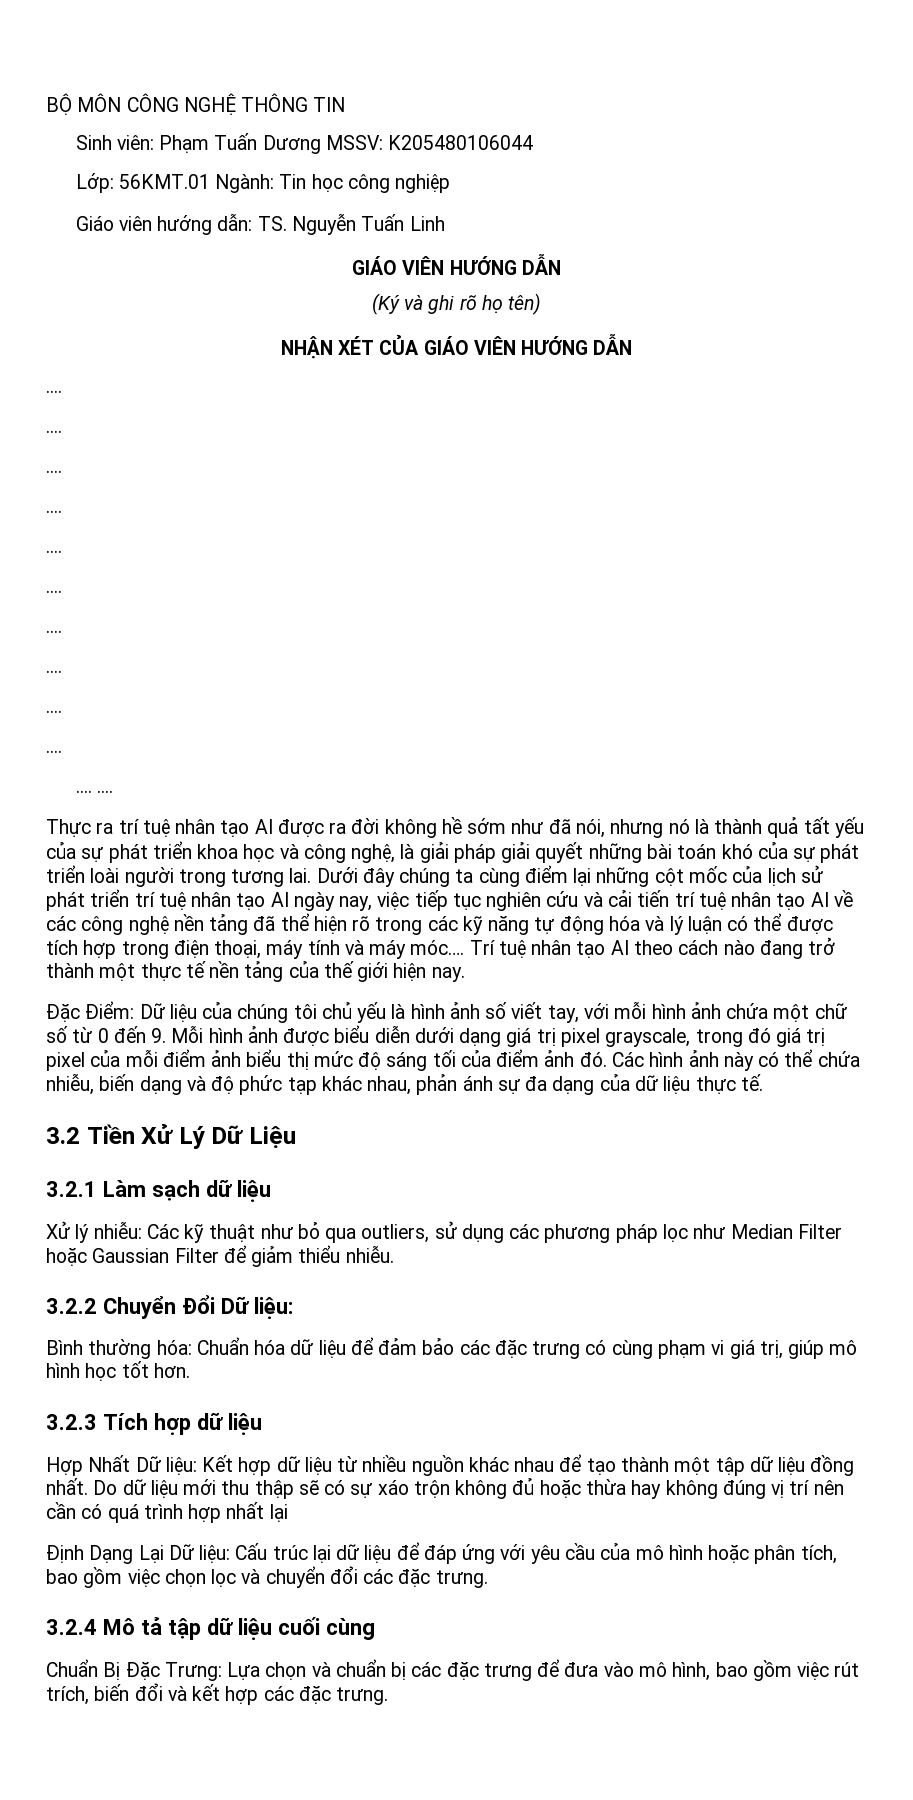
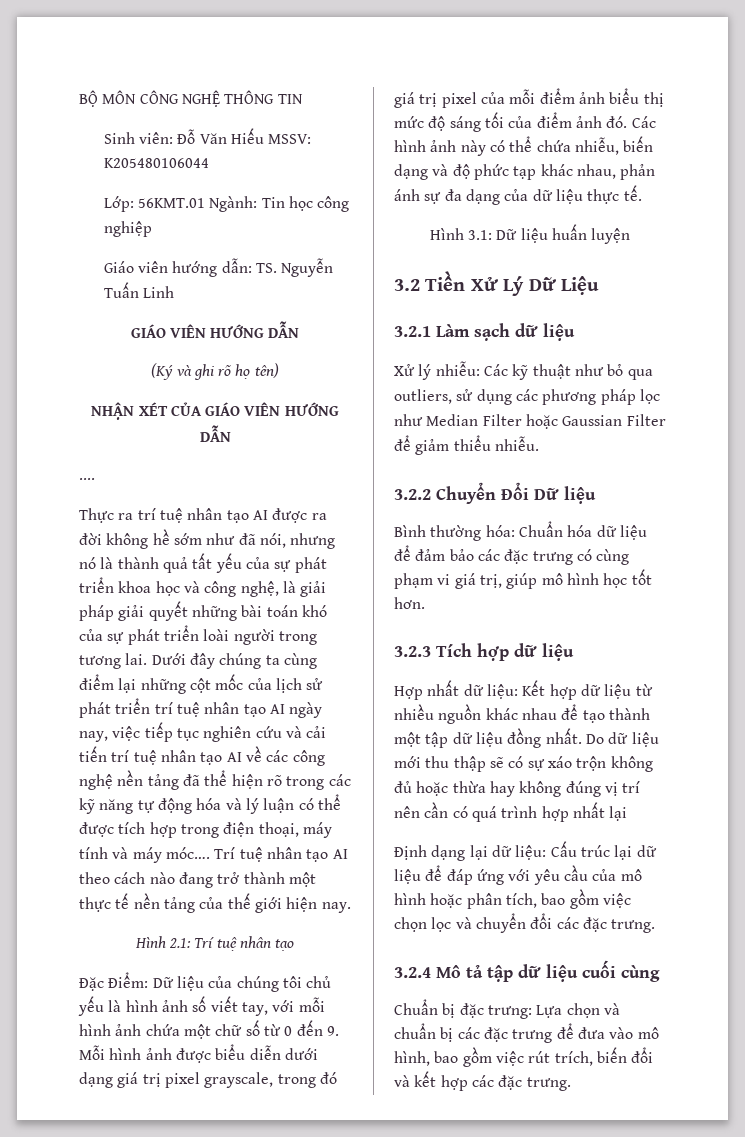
- Sinh viên: Phạm Tuấn Dương MSSV: K205480106044
+ Sinh viên: Đỗ Văn Hiếu MSSV: K205480106044
  NHẬN XÉT CỦA GIÁO VIÊN HƯỚNG DẪN
  ....
- ....
- ....
- ....
- ....
- ....
- ....
- ....
- ....
- ....
- .... ....
+ Hình 2.1: Trí tuệ nhân tạo
+ Hình 3.1: Dữ liệu huấn luyện
- 3.2.2 Chuyển Đổi Dữ liệu:
+ 3.2.2 Chuyển Đổi Dữ liệu
- Hợp Nhất Dữ liệu: Kết hợp dữ liệu từ nhiều nguồn khác nhau để tạo thành một tập dữ liệu đồng nhất.
+ Hợp nhất dữ liệu: Kết hợp dữ liệu từ nhiều nguồn khác nhau để tạo thành một tập dữ liệu đồng nhất.
- Định Dạng Lại Dữ liệu: Cấu trúc lại dữ liệu để đáp ứng với yêu cầu của mô hình hoặc phân tích, bao gồm việc chọn lọc và chuyển đổi các đặc trưng.
+ Định dạng lại dữ liệu: Cấu trúc lại dữ liệu để đáp ứng với yêu cầu của mô hình hoặc phân tích, bao gồm việc chọn lọc và chuyển đổi các đặc trưng.
- Chuẩn Bị Đặc Trưng: Lựa chọn và chuẩn bị các đặc trưng để đưa vào mô hình, bao gồm việc rút trích, biến đổi và kết hợp các đặc trưng.
+ Chuẩn bị đặc trưng: Lựa chọn và chuẩn bị các đặc trưng để đưa vào mô hình, bao gồm việc rút trích, biến đổi và kết hợp các đặc trưng.

